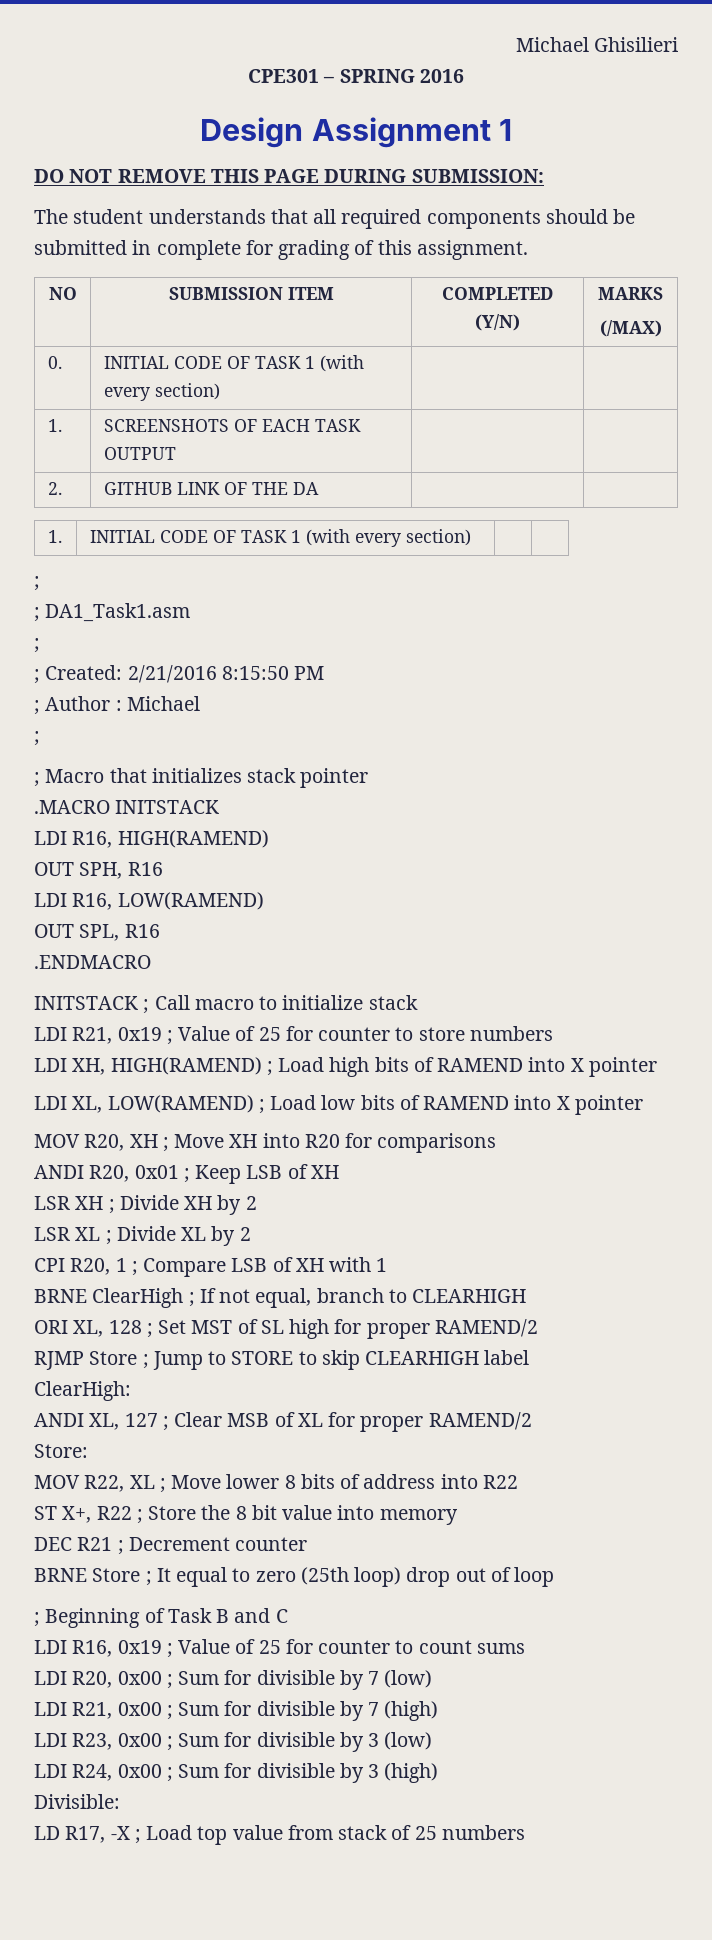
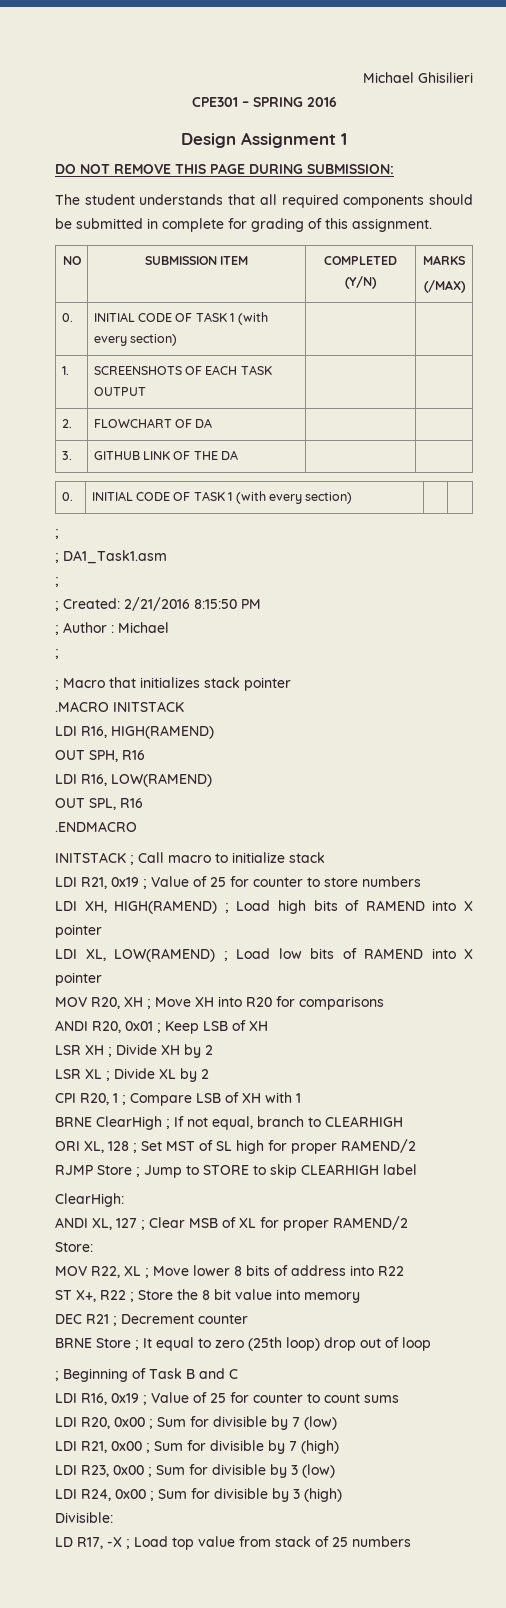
- 2. | GITHUB LINK OF THE DA | |
- 1. | INITIAL CODE OF TASK 1 (with every section) | |
+ 2. | FLOWCHART OF DA | |
+ 3. | GITHUB LINK OF THE DA | |
+ 0. | INITIAL CODE OF TASK 1 (with every section) | |

